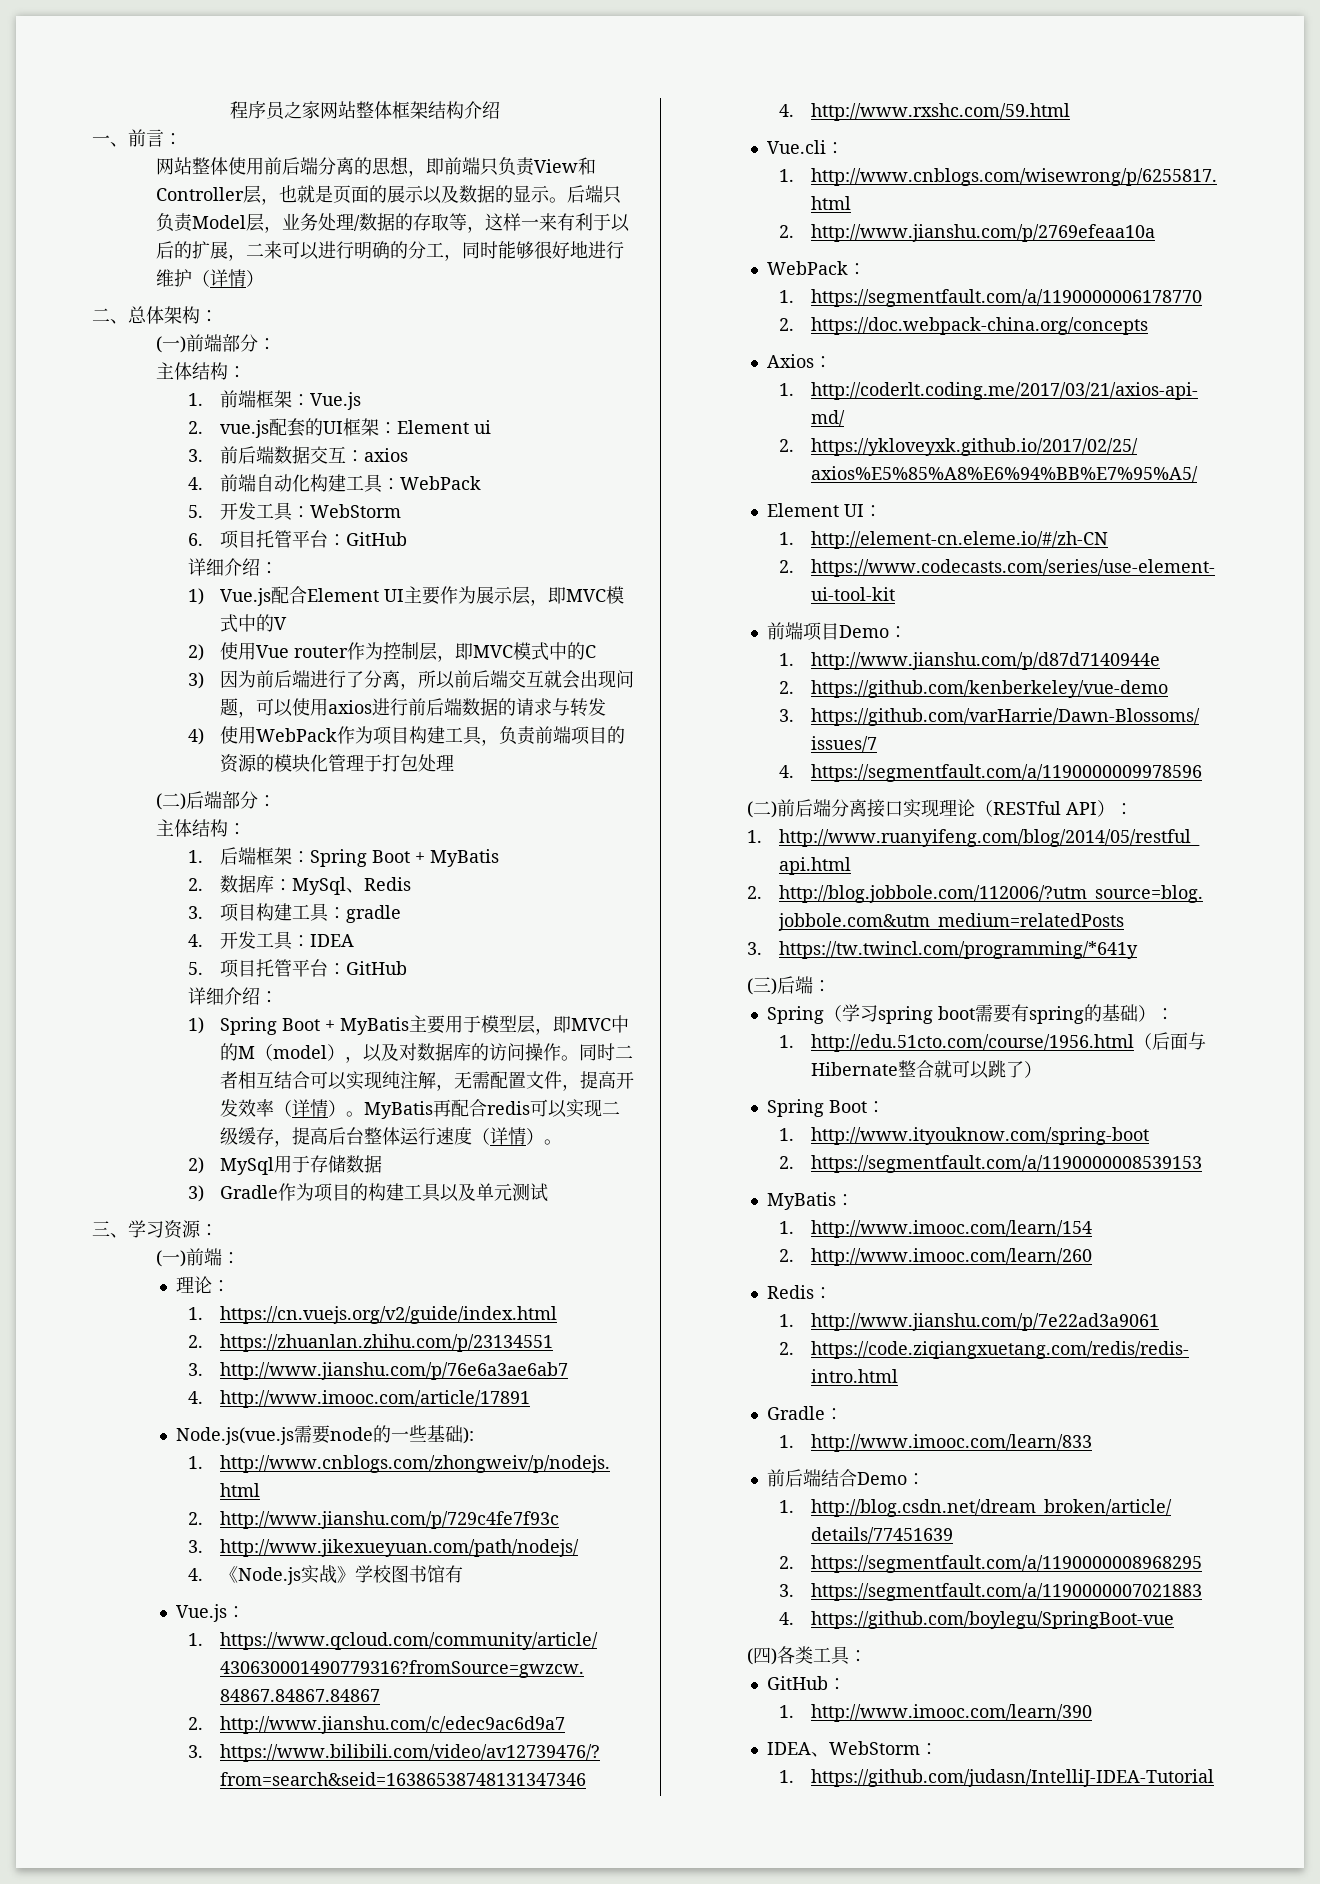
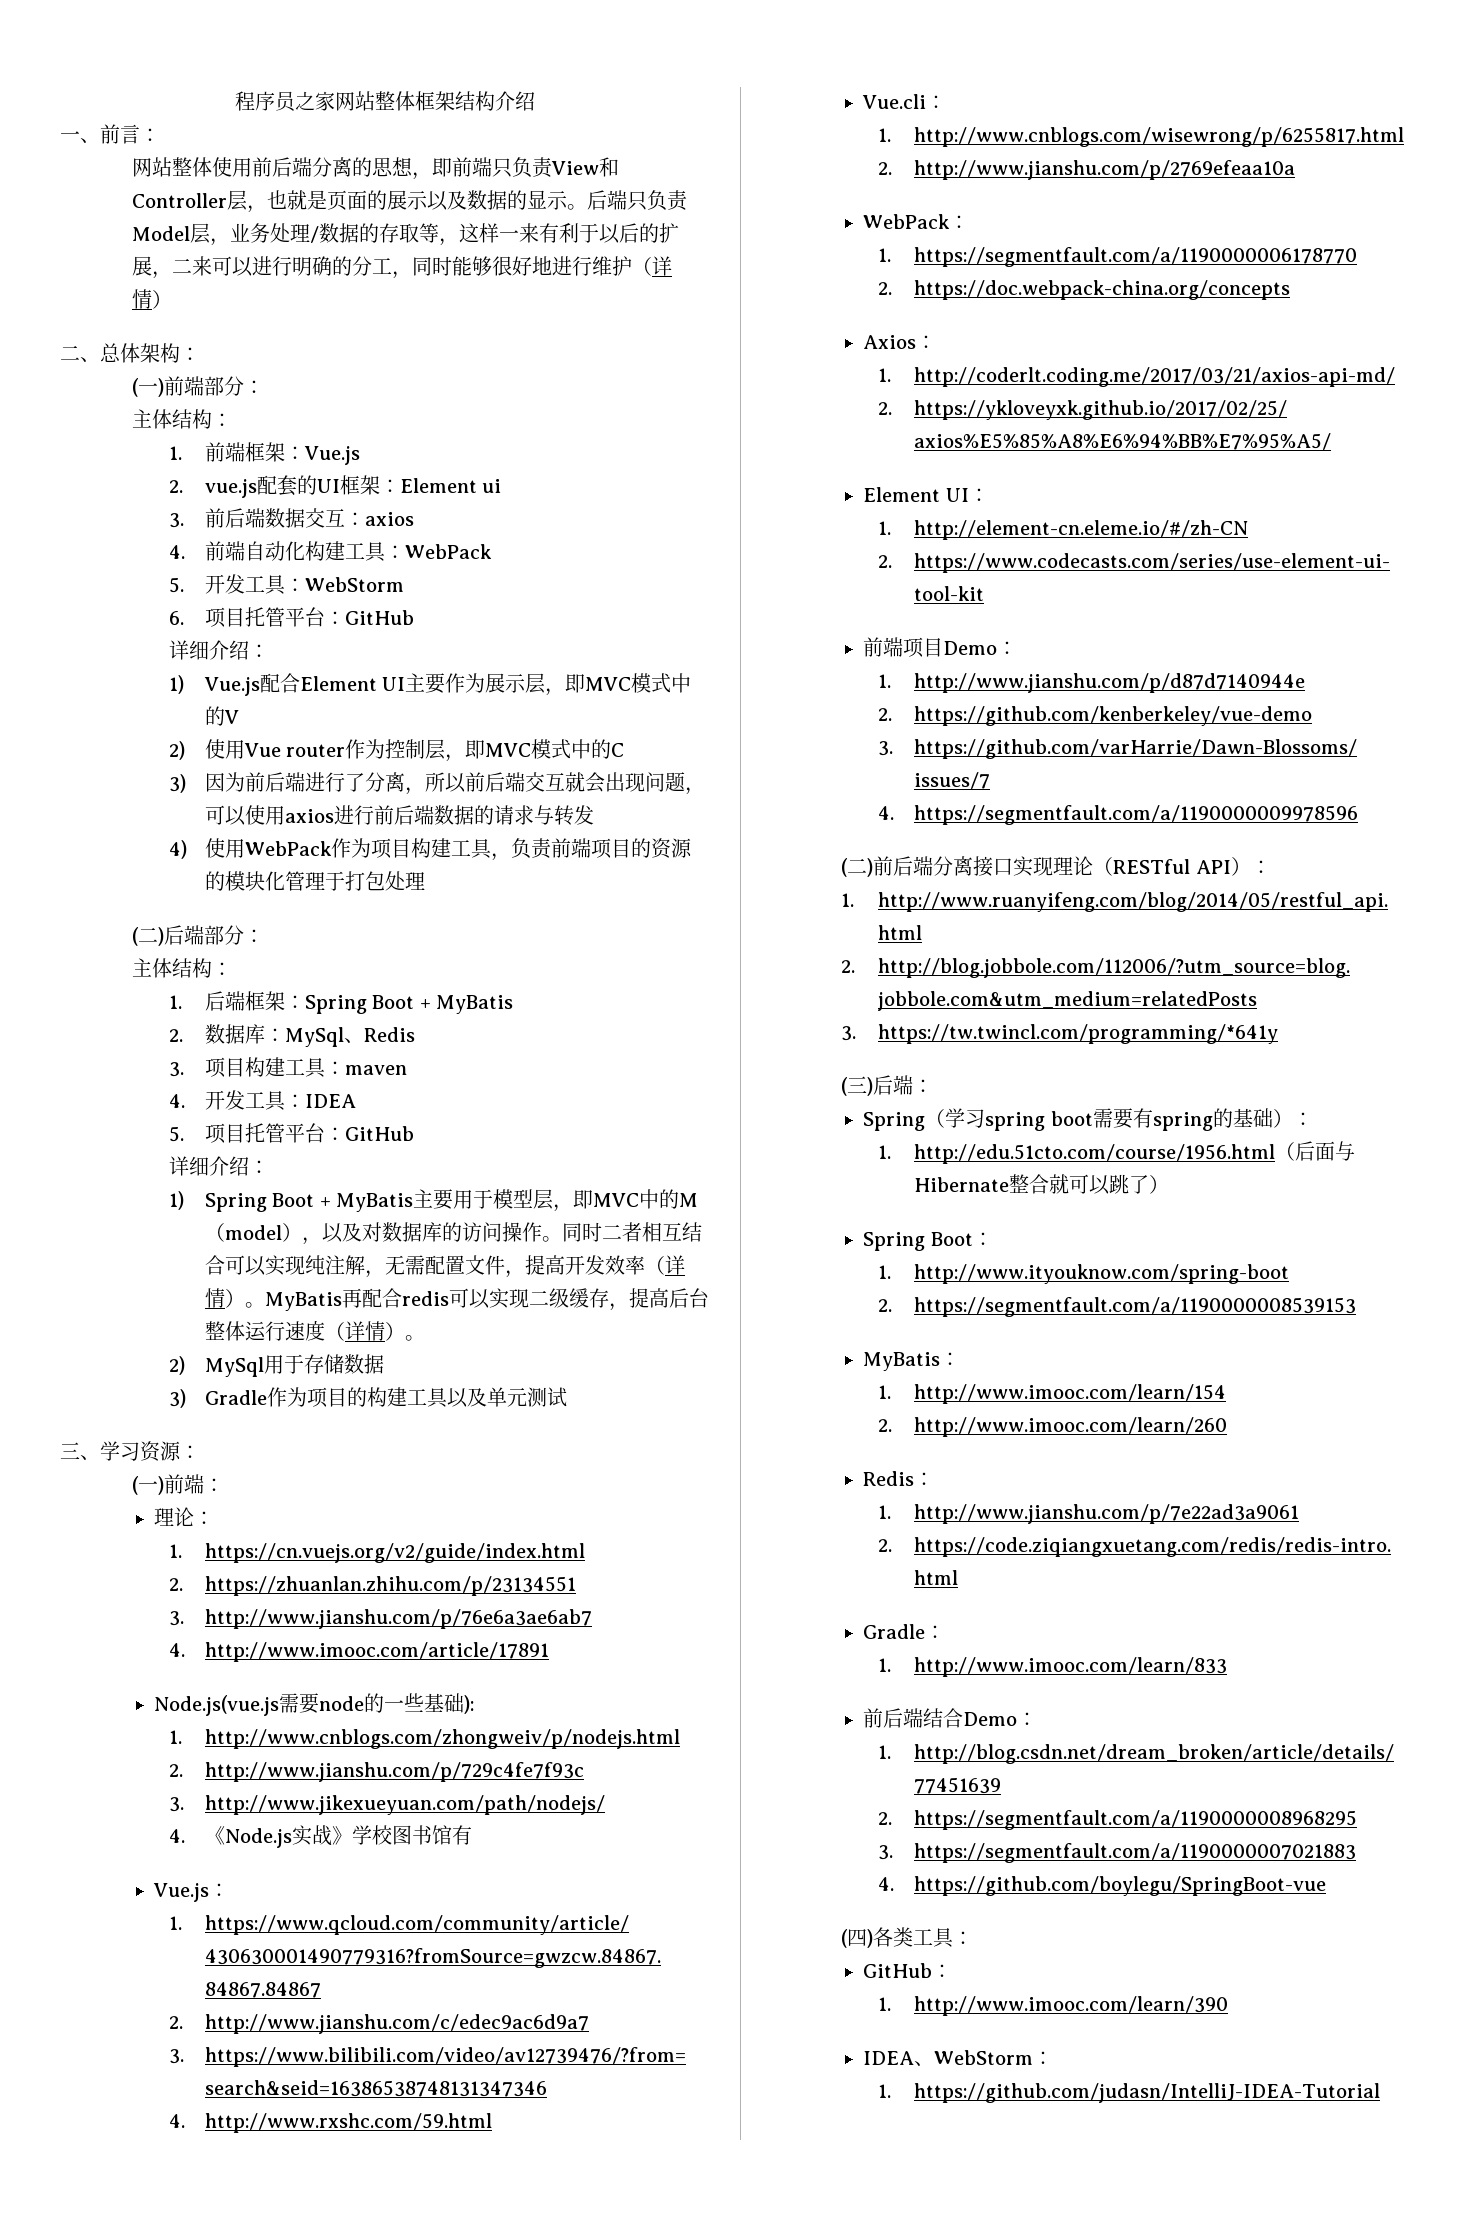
- 3.项目构建工具：gradle
+ 3.项目构建工具：maven

